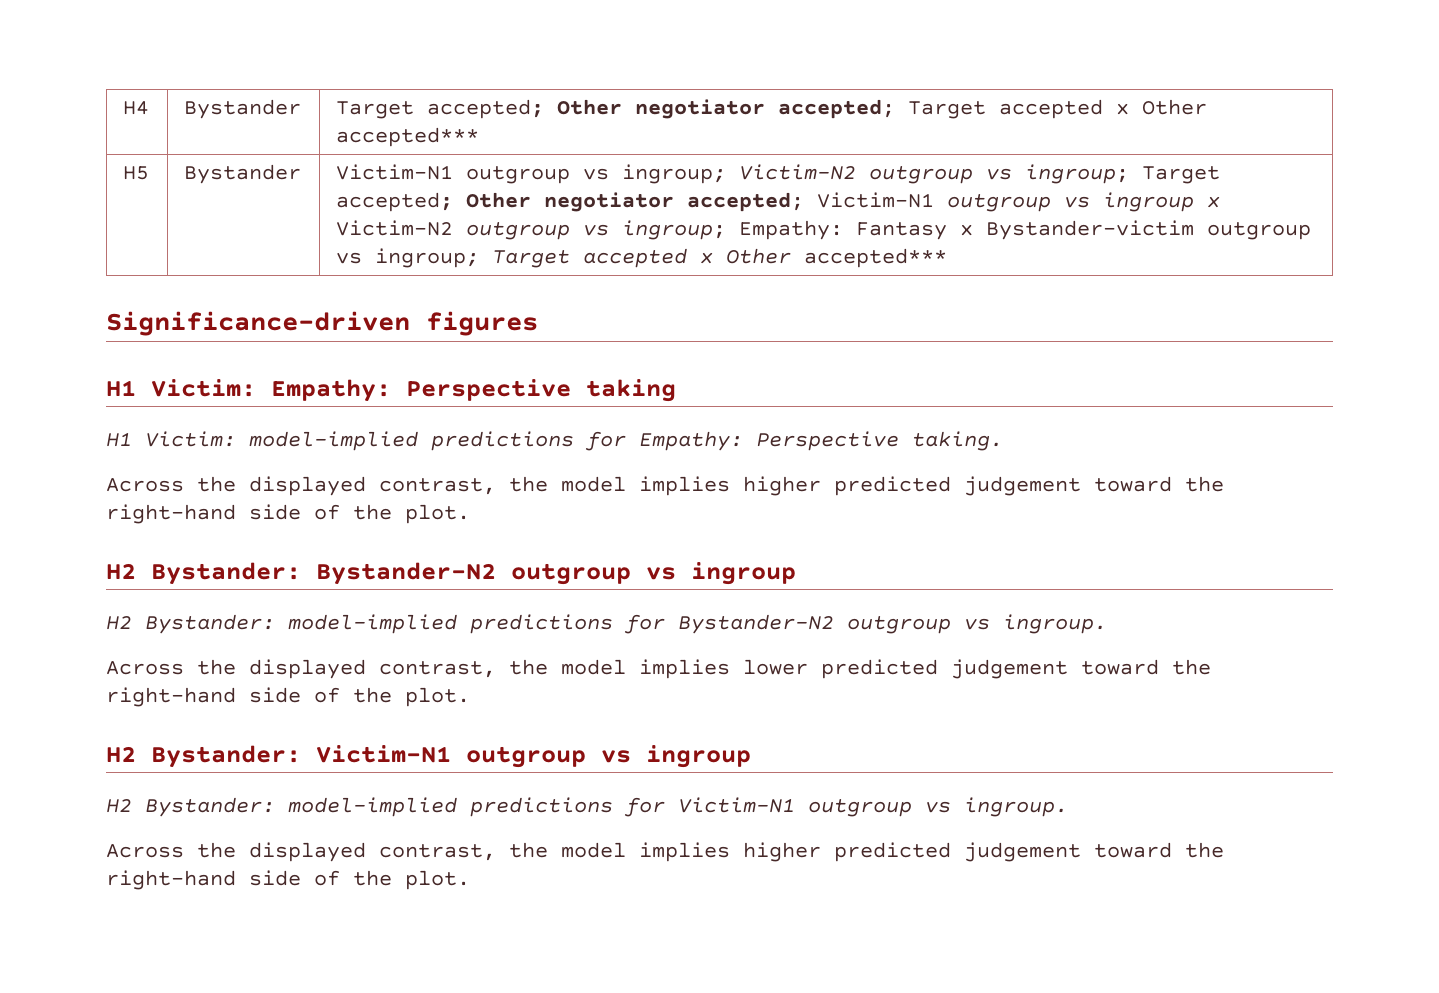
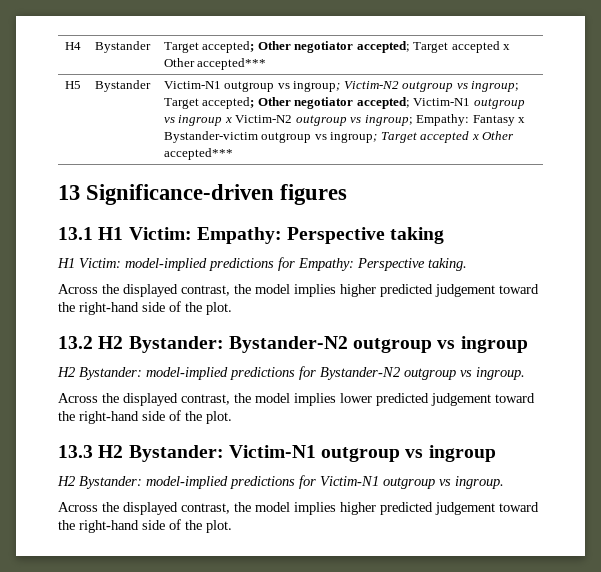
- Significance-driven figures
+ 13 Significance-driven figures
- H1 Victim: Empathy: Perspective taking
+ 13.1 H1 Victim: Empathy: Perspective taking
- H2 Bystander: Bystander-N2 outgroup vs ingroup
+ 13.2 H2 Bystander: Bystander-N2 outgroup vs ingroup
- H2 Bystander: Victim-N1 outgroup vs ingroup
+ 13.3 H2 Bystander: Victim-N1 outgroup vs ingroup

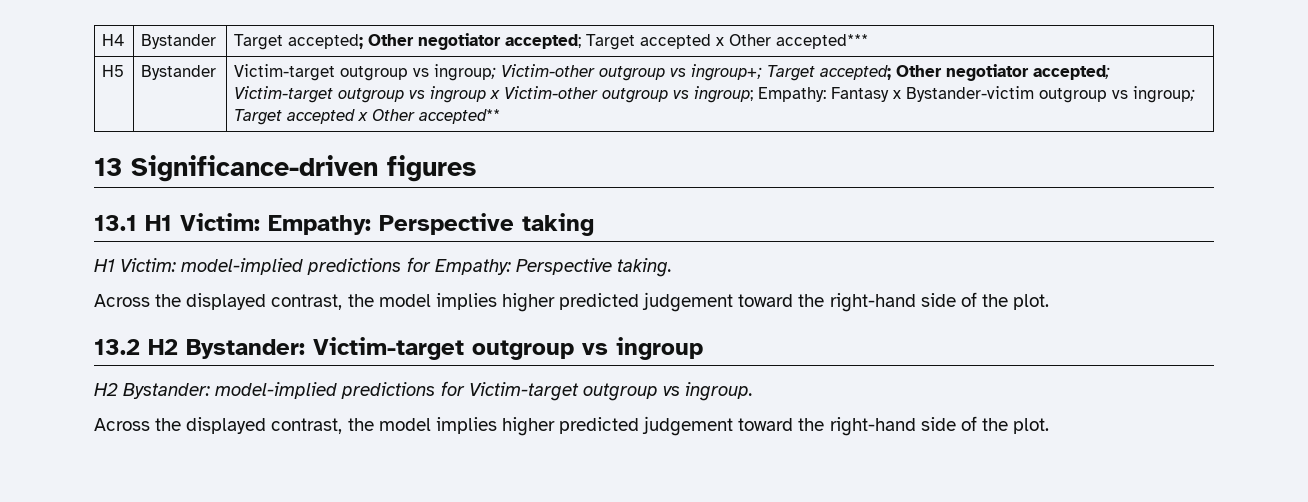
- H5 | Bystander | Victim-N1 outgroup vs ingroup; Victim-N2 outgroup vs ingroup; Target accepted; Other negotiator accepted; Victim-N1 outgroup vs ingroup x Victim-N2 outgroup vs ingroup; Empathy: Fantasy x Bystander-victim outgroup vs ingroup; Target accepted x Other accepted***
+ H5 | Bystander | Victim-target outgroup vs ingroup; Victim-other outgroup vs ingroup+; Target accepted; Other negotiator accepted; Victim-target outgroup vs ingroup x Victim-other outgroup vs ingroup; Empathy: Fantasy x Bystander-victim outgroup vs ingroup; Target accepted x Other accepted**
- 13.2 H2 Bystander: Bystander-N2 outgroup vs ingroup
- H2 Bystander: model-implied predictions for Bystander-N2 outgroup vs ingroup.
- Across the displayed contrast, the model implies lower predicted judgement toward the right-hand side of the plot.
- 13.3 H2 Bystander: Victim-N1 outgroup vs ingroup
- H2 Bystander: model-implied predictions for Victim-N1 outgroup vs ingroup.
+ 13.2 H2 Bystander: Victim-target outgroup vs ingroup
+ H2 Bystander: model-implied predictions for Victim-target outgroup vs ingroup.

